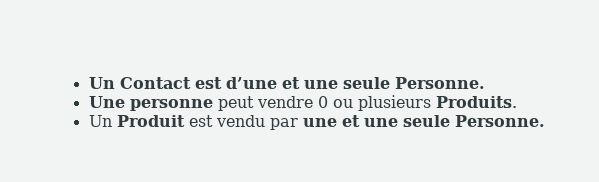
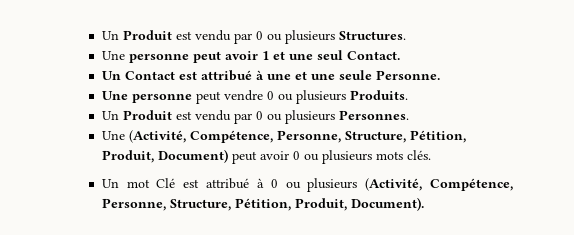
- Un Contact est d’une et une seule Personne.
+ Un Produit est vendu par 0 ou plusieurs Structures.
+ Une personne peut avoir 1 et une seul Contact.
+ Un Contact est attribué à une et une seule Personne.
- Un Produit est vendu par une et une seule Personne.
+ Un Produit est vendu par 0 ou plusieurs Personnes.
+ Une (Activité, Compétence, Personne, Structure, Pétition, Produit, Document) peut avoir 0 ou plusieurs mots clés.
+ Un mot Clé est attribué à 0 ou plusieurs (Activité, Compétence, Personne, Structure, Pétition, Produit, Document).

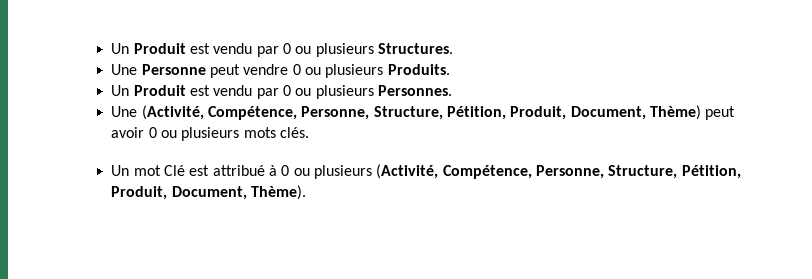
- Une personne peut avoir 1 et une seul Contact.
- Un Contact est attribué à une et une seule Personne.
- Une personne peut vendre 0 ou plusieurs Produits.
+ Une Personne peut vendre 0 ou plusieurs Produits.
- Une (Activité, Compétence, Personne, Structure, Pétition, Produit, Document) peut avoir 0 ou plusieurs mots clés.
+ Une (Activité, Compétence, Personne, Structure, Pétition, Produit, Document, Thème) peut avoir 0 ou plusieurs mots clés.
- Un mot Clé est attribué à 0 ou plusieurs (Activité, Compétence, Personne, Structure, Pétition, Produit, Document).
+ Un mot Clé est attribué à 0 ou plusieurs (Activité, Compétence, Personne, Structure, Pétition, Produit, Document, Thème).

